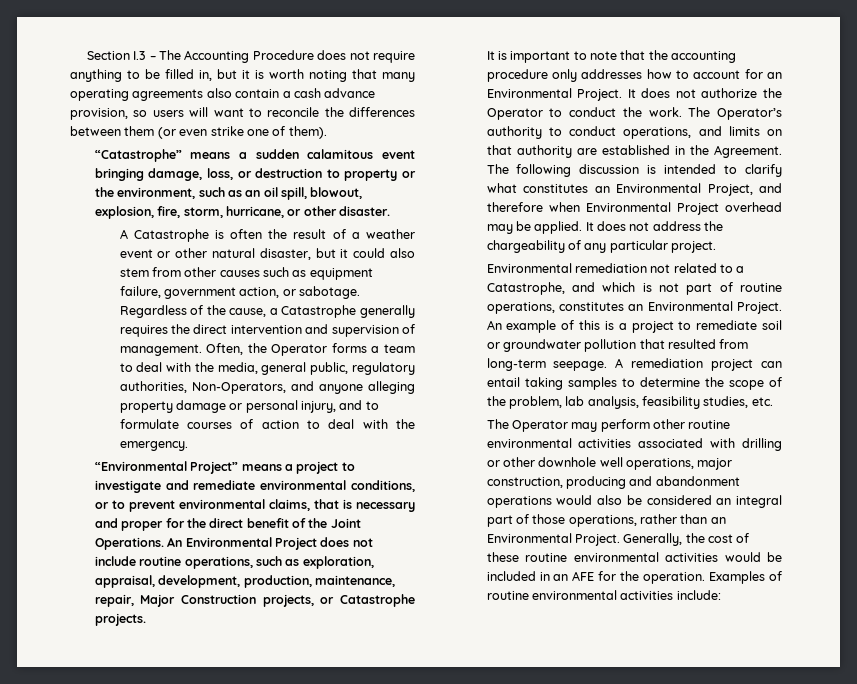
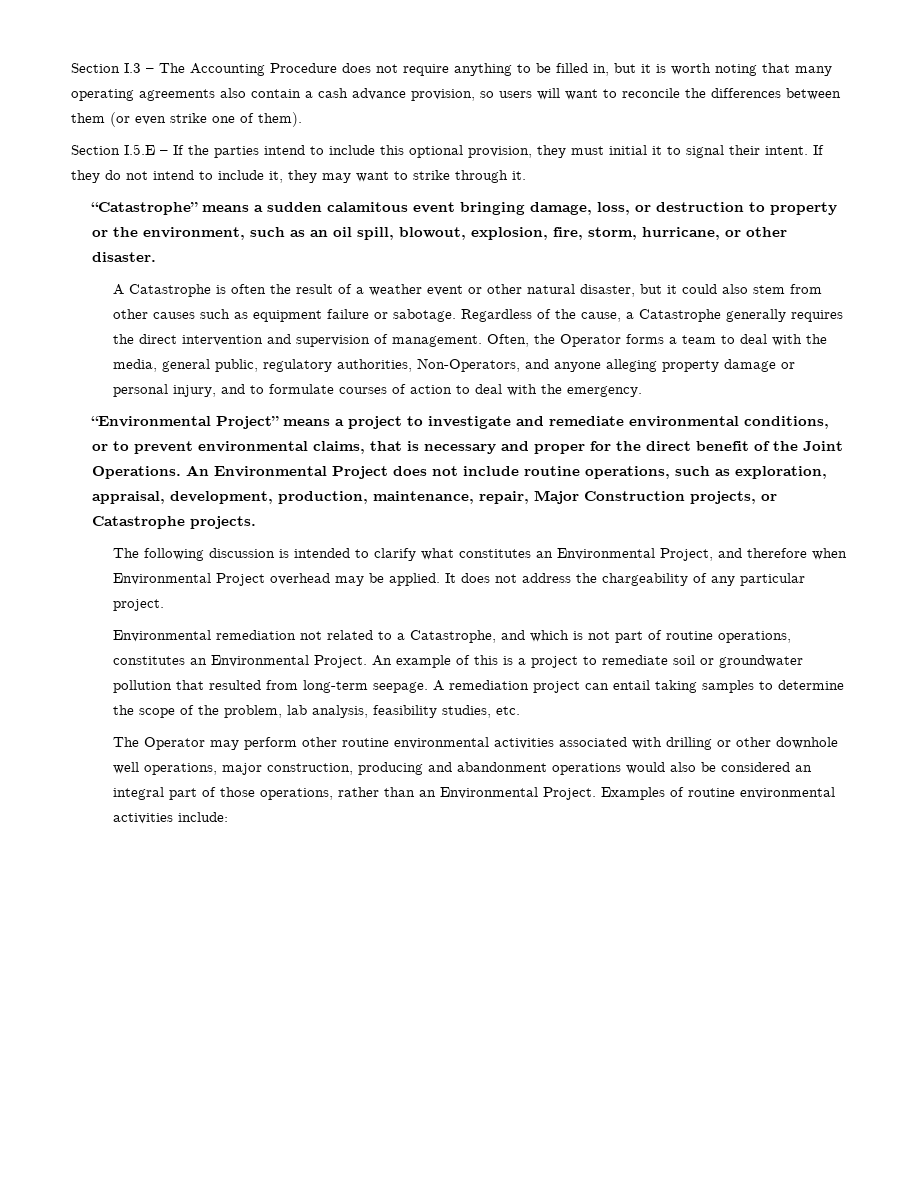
+ Section I.5.E – If the parties intend to include this optional provision, they must initial it to signal their intent. If they do not intend to include it, they may want to strike through it.
- A Catastrophe is often the result of a weather event or other natural disaster, but it could also stem from other causes such as equipment failure, government action, or sabotage.
+ A Catastrophe is often the result of a weather event or other natural disaster, but it could also stem from other causes such as equipment failure or sabotage.
- It is important to note that the accounting procedure only addresses how to account for an Environmental Project. It does not authorize the Operator to conduct the work. The Operator’s authority to conduct operations, and limits on that authority are established in the Agreement.
- Generally, the cost of these routine environmental activities would be included in an AFE for the operation.

